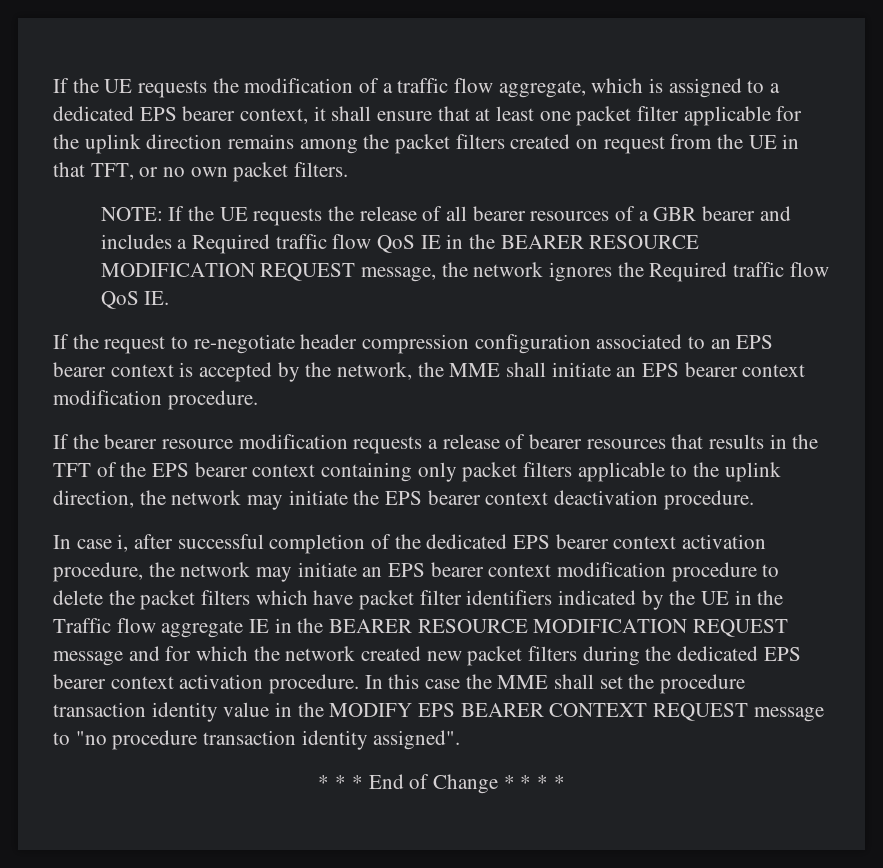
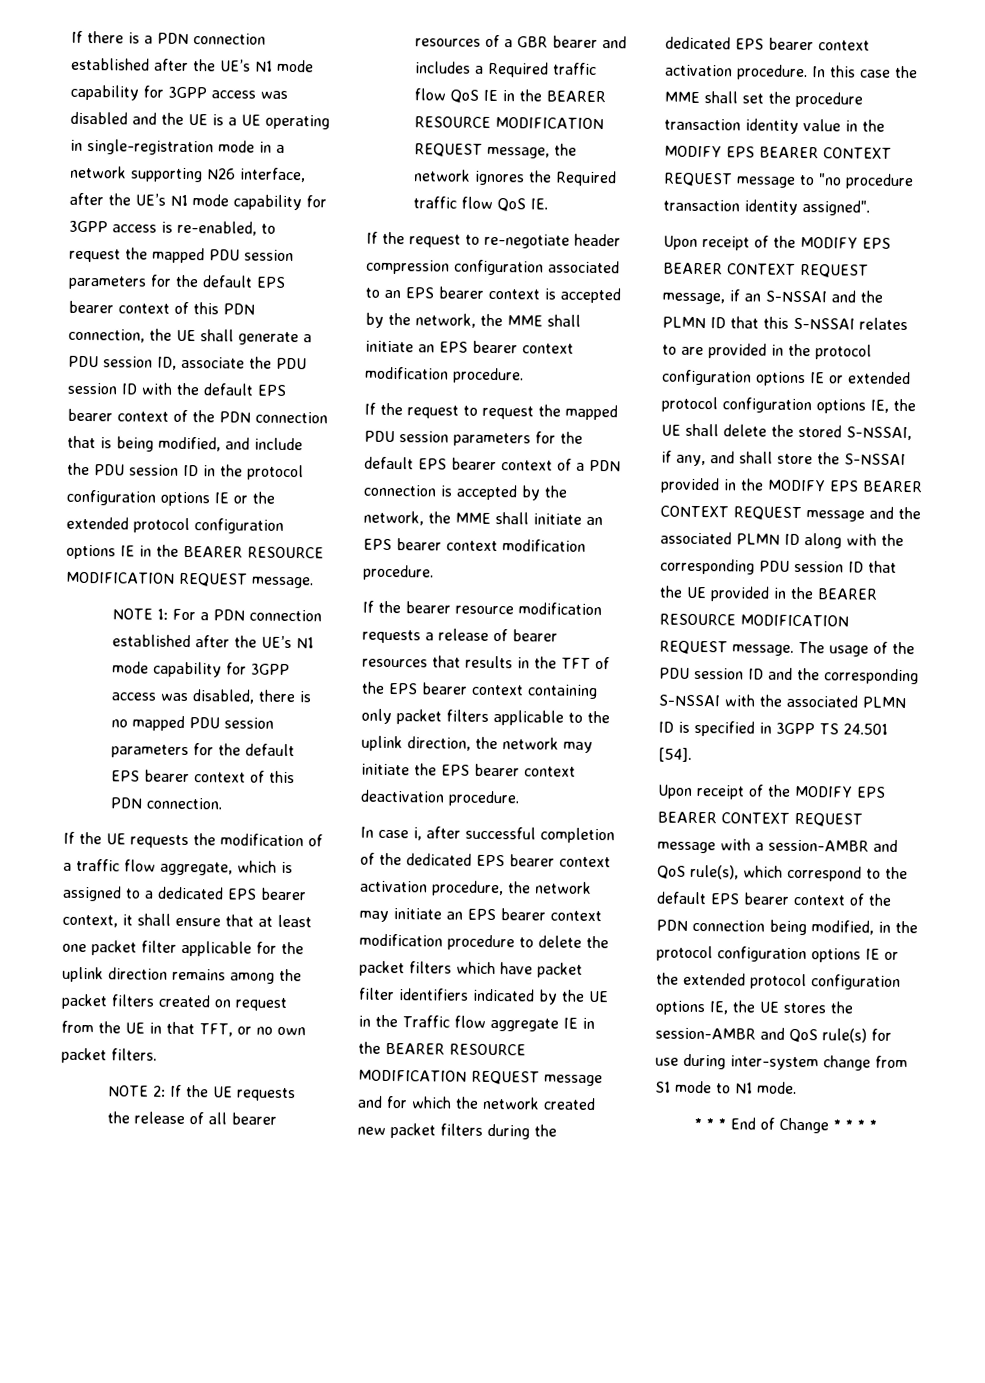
+ If there is a PDN connection established after the UE’s N1 mode capability for 3GPP access was disabled and the UE is a UE operating in single-registration mode in a network supporting N26 interface, after the UE’s N1 mode capability for 3GPP access is re-enabled, to request the mapped PDU session parameters for the default EPS bearer context of this PDN connection, the UE shall generate a PDU session ID, associate the PDU session ID with the default EPS bearer context of the PDN connection that is being modified, and include the PDU session ID in the protocol configuration options IE or the extended protocol configuration options IE in the BEARER RESOURCE MODIFICATION REQUEST message.
+ NOTE 1: For a PDN connection established after the UE’s N1 mode capability for 3GPP access was disabled, there is no mapped PDU session parameters for the default EPS bearer context of this PDN connection.
- NOTE: If the UE requests the release of all bearer resources of a GBR bearer and includes a Required traffic flow QoS IE in the BEARER RESOURCE MODIFICATION REQUEST message, the network ignores the Required traffic flow QoS IE.
+ NOTE 2: If the UE requests the release of all bearer resources of a GBR bearer and includes a Required traffic flow QoS IE in the BEARER RESOURCE MODIFICATION REQUEST message, the network ignores the Required traffic flow QoS IE.
+ If the request to request the mapped PDU session parameters for the default EPS bearer context of a PDN connection is accepted by the network, the MME shall initiate an EPS bearer context modification procedure.
+ Upon receipt of the MODIFY EPS BEARER CONTEXT REQUEST message, if an S-NSSAI and the PLMN ID that this S-NSSAI relates to are provided in the protocol configuration options IE or extended protocol configuration options IE, the UE shall delete the stored S-NSSAI, if any, and shall store the S-NSSAI provided in the MODIFY EPS BEARER CONTEXT REQUEST message and the associated PLMN ID along with the corresponding PDU session ID that the UE provided in the BEARER RESOURCE MODIFICATION REQUEST message. The usage of the PDU session ID and the corresponding S-NSSAI with the associated PLMN ID is specified in 3GPP TS 24.501 [54].
+ Upon receipt of the MODIFY EPS BEARER CONTEXT REQUEST message with a session-AMBR and QoS rule(s), which correspond to the default EPS bearer context of the PDN connection being modified, in the protocol configuration options IE or the extended protocol configuration options IE, the UE stores the session-AMBR and QoS rule(s) for use during inter-system change from S1 mode to N1 mode.

